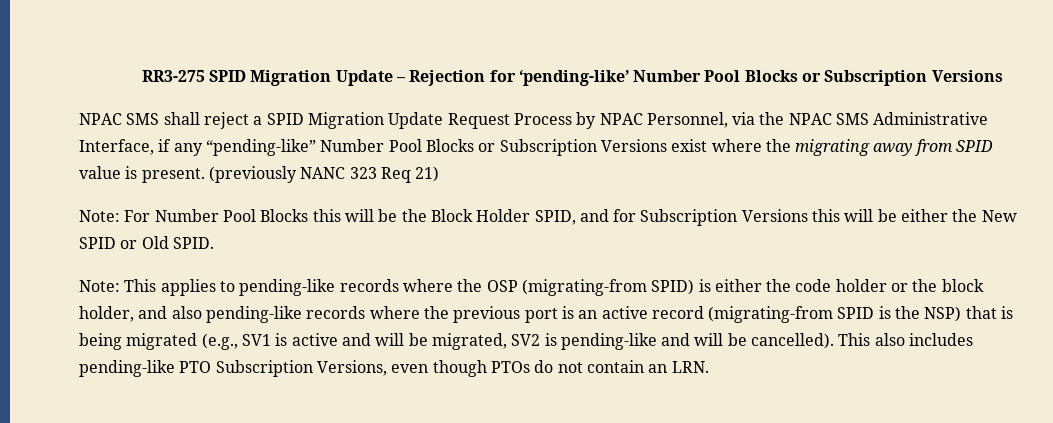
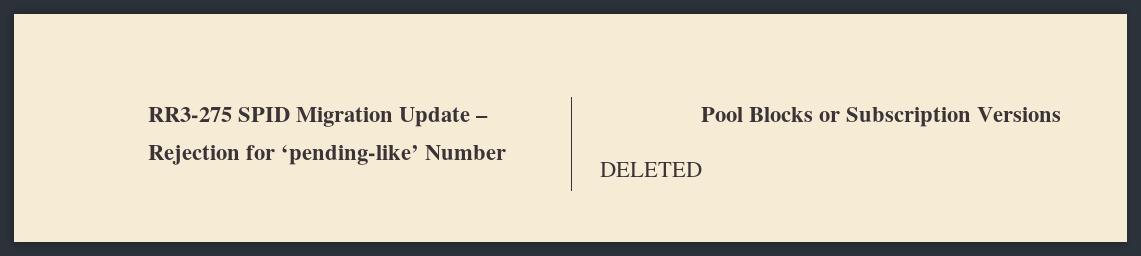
- NPAC SMS shall reject a SPID Migration Update Request Process by NPAC Personnel, via the NPAC SMS Administrative Interface, if any “pending-like” Number Pool Blocks or Subscription Versions exist where the migrating away from SPID value is present. (previously NANC 323 Req 21)
- Note: For Number Pool Blocks this will be the Block Holder SPID, and for Subscription Versions this will be either the New SPID or Old SPID.
- Note: This applies to pending-like records where the OSP (migrating-from SPID) is either the code holder or the block holder, and also pending-like records where the previous port is an active record (migrating-from SPID is the NSP) that is being migrated (e.g., SV1 is active and will be migrated, SV2 is pending-like and will be cancelled). This also includes pending-like PTO Subscription Versions, even though PTOs do not contain an LRN.
+ DELETED

